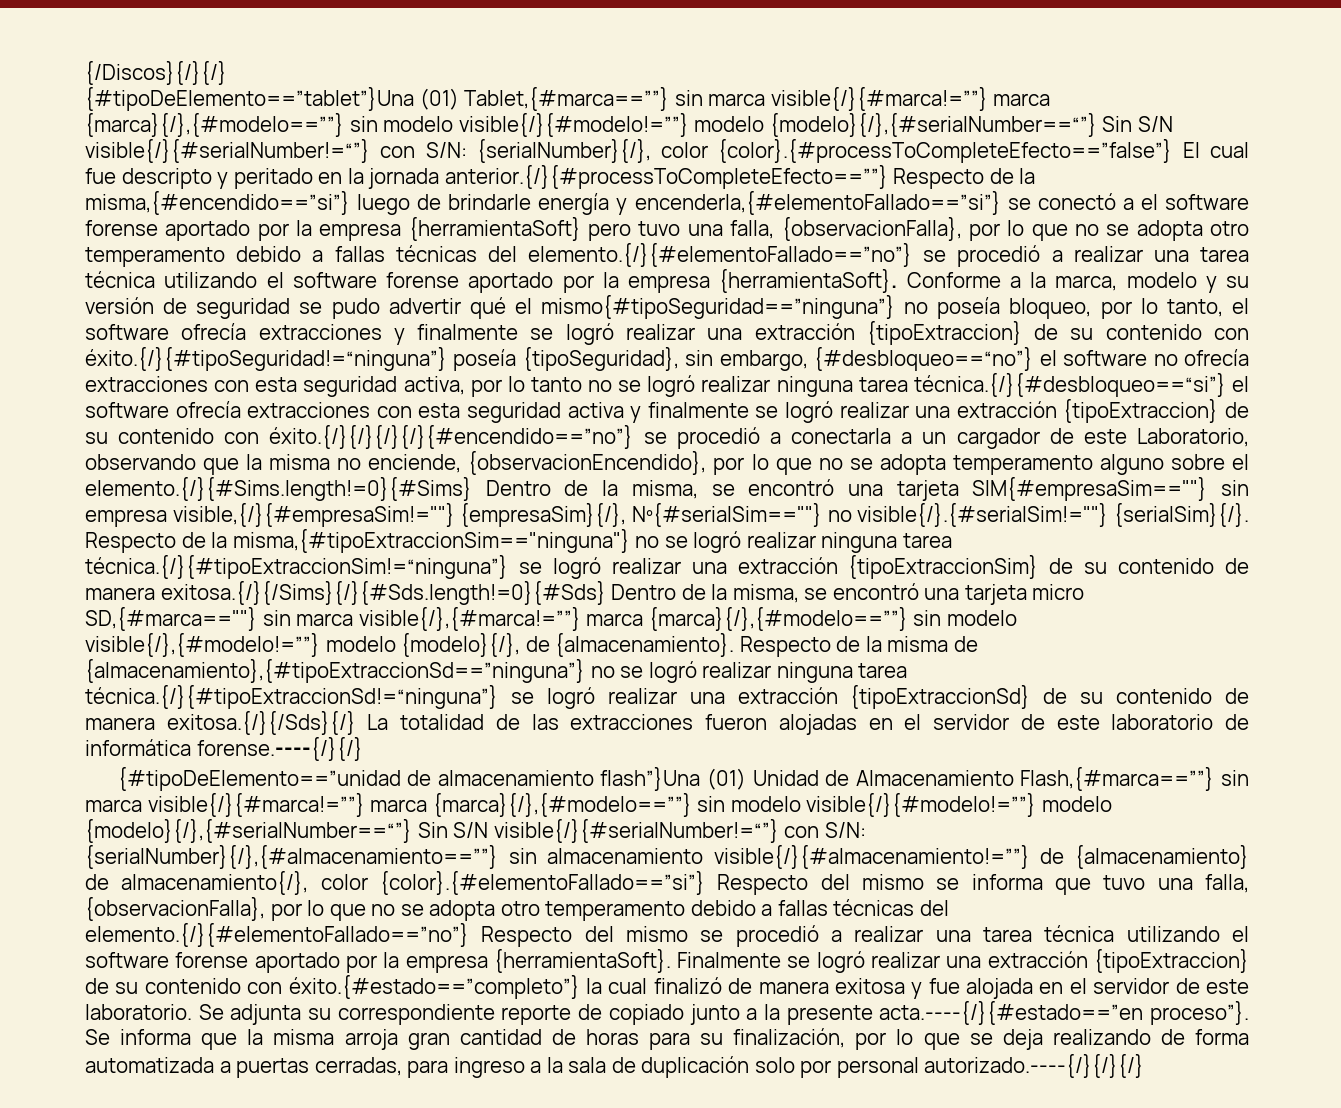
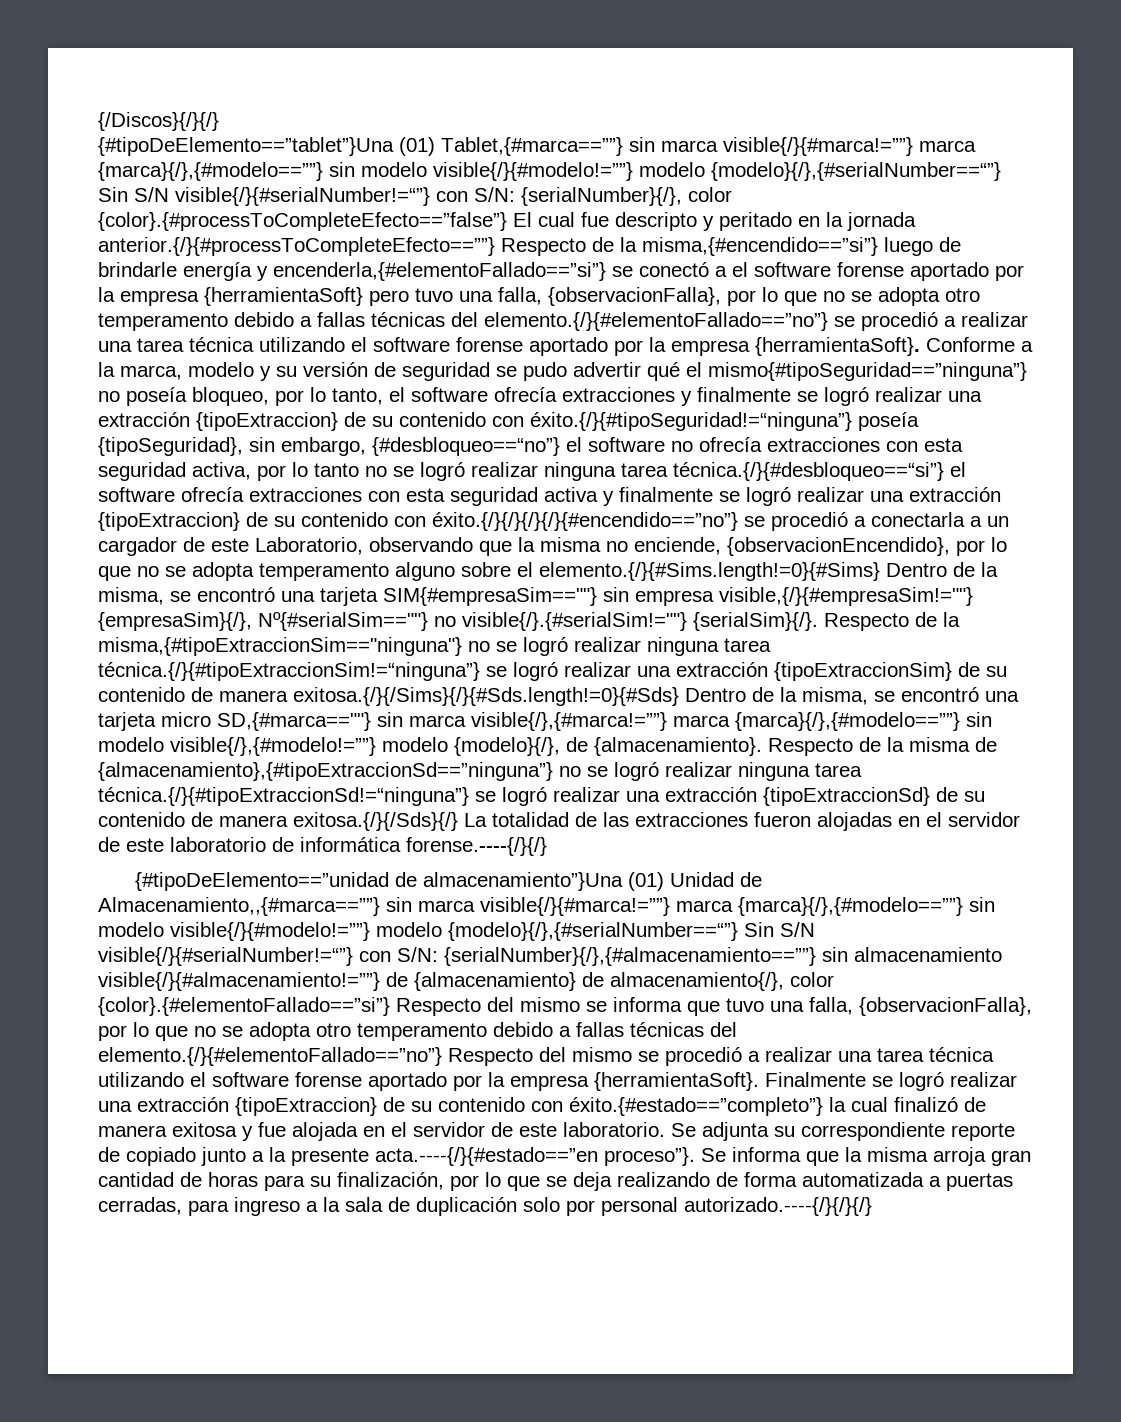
- {#tipoDeElemento==”unidad de almacenamiento flash”}Una (01) Unidad de Almacenamiento Flash,{#marca==””} sin marca visible{/}{#marca!=””} marca {marca}{/},{#modelo==””} sin modelo visible{/}{#modelo!=””} modelo {modelo}{/},{#serialNumber==“”} Sin S/N visible{/}{#serialNumber!=“”} con S/N:
+ {#tipoDeElemento==”unidad de almacenamiento”}Una (01) Unidad de Almacenamiento,,{#marca==””} sin marca visible{/}{#marca!=””} marca {marca}{/},{#modelo==””} sin modelo visible{/}{#modelo!=””} modelo {modelo}{/},{#serialNumber==“”} Sin S/N visible{/}{#serialNumber!=“”} con S/N:

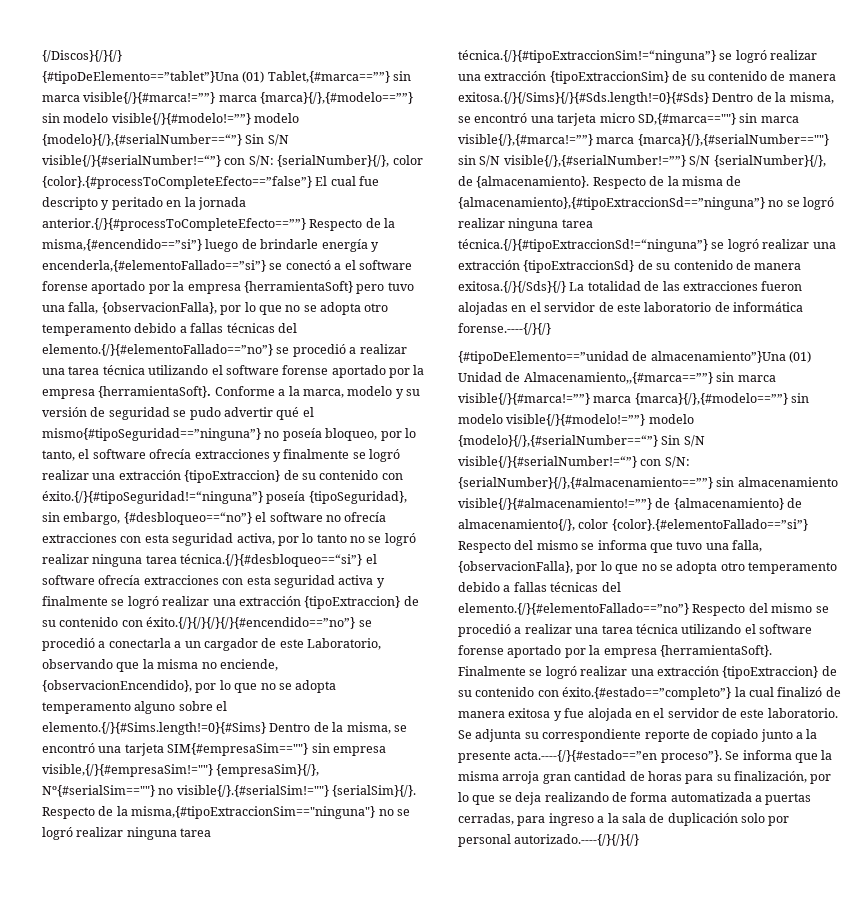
- Respecto de la misma,{#tipoExtraccionSim=="ninguna"} no se logró realizar ninguna tarea técnica.{/}{#tipoExtraccionSim!=“ninguna”} se logró realizar una extracción {tipoExtraccionSim} de su contenido de manera exitosa.{/}{/Sims}{/}{#Sds.length!=0}{#Sds} Dentro de la misma, se encontró una tarjeta micro SD,{#marca==""} sin marca visible{/},{#marca!=””} marca {marca}{/},{#modelo==””} sin modelo visible{/},{#modelo!=””} modelo {modelo}{/}, de {almacenamiento}.
+ Respecto de la misma,{#tipoExtraccionSim=="ninguna"} no se logró realizar ninguna tarea técnica.{/}{#tipoExtraccionSim!=“ninguna”} se logró realizar una extracción {tipoExtraccionSim} de su contenido de manera exitosa.{/}{/Sims}{/}{#Sds.length!=0}{#Sds} Dentro de la misma, se encontró una tarjeta micro SD,{#marca==""} sin marca visible{/},{#marca!=””} marca {marca}{/},{#serialNumber==""} sin S/N visible{/},{#serialNumber!=””} S/N {serialNumber}{/}, de {almacenamiento}.

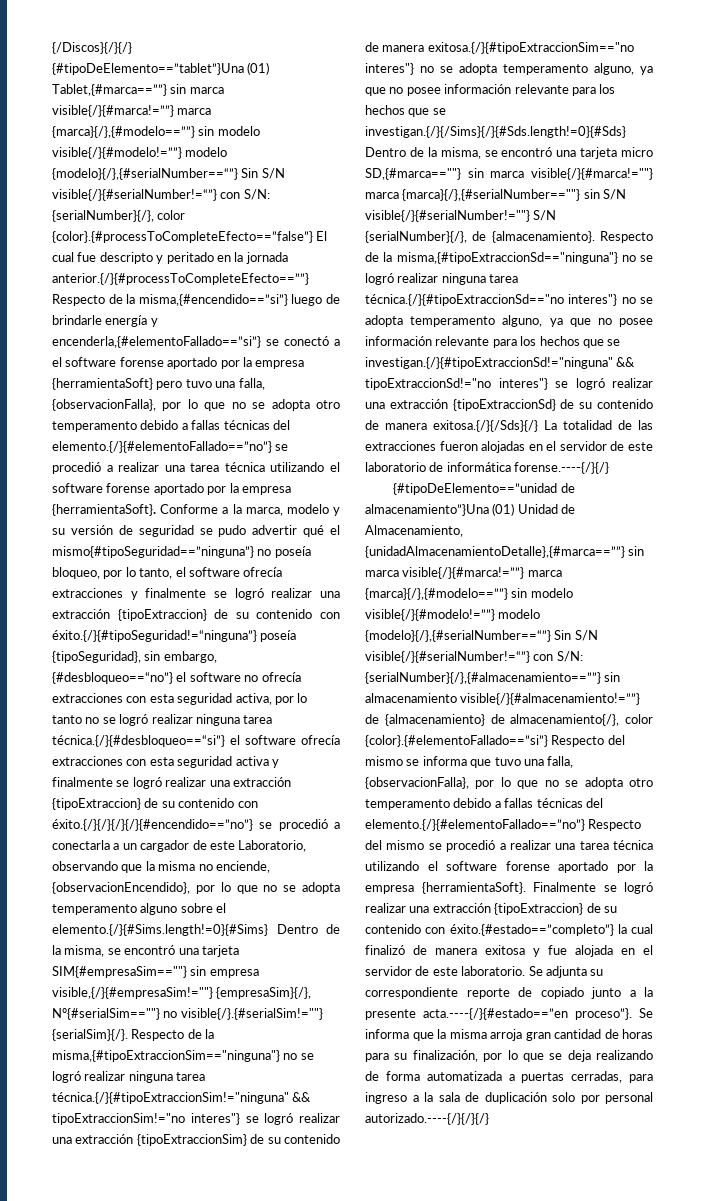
- Respecto de la misma,{#tipoExtraccionSim=="ninguna"} no se logró realizar ninguna tarea técnica.{/}{#tipoExtraccionSim!=“ninguna”} se logró realizar una extracción {tipoExtraccionSim} de su contenido de manera exitosa.{/}{/Sims}{/}{#Sds.length!=0}{#Sds} Dentro de la misma, se encontró una tarjeta micro SD,{#marca==""} sin marca visible{/},{#marca!=””} marca {marca}{/},{#serialNumber==""} sin S/N visible{/},{#serialNumber!=””} S/N {serialNumber}{/}, de {almacenamiento}.
+ Respecto de la misma,{#tipoExtraccionSim=="ninguna"} no se logró realizar ninguna tarea técnica.{/}{#tipoExtraccionSim!="ninguna" && tipoExtraccionSim!="no interes"} se logró realizar una extracción {tipoExtraccionSim} de su contenido de manera exitosa.{/}{#tipoExtraccionSim=="no interes"} no se adopta temperamento alguno, ya que no posee información relevante para los hechos que se investigan.{/}{/Sims}{/}{#Sds.length!=0}{#Sds} Dentro de la misma, se encontró una tarjeta micro SD,{#marca==""} sin marca visible{/}{#marca!=""} marca {marca}{/},{#serialNumber==""} sin S/N visible{/}{#serialNumber!=""} S/N {serialNumber}{/}, de {almacenamiento}.
- Respecto de la misma de {almacenamiento},{#tipoExtraccionSd==”ninguna”} no se logró realizar ninguna tarea técnica.{/}{#tipoExtraccionSd!=“ninguna”} se logró realizar una extracción {tipoExtraccionSd} de su contenido de manera exitosa.{/}{/Sds}{/} La totalidad de las extracciones fueron alojadas en el servidor de este laboratorio de informática forense.----{/}{/}
+ Respecto de la misma,{#tipoExtraccionSd=="ninguna"} no se logró realizar ninguna tarea técnica.{/}{#tipoExtraccionSd=="no interes"} no se adopta temperamento alguno, ya que no posee información relevante para los hechos que se investigan.{/}{#tipoExtraccionSd!="ninguna" && tipoExtraccionSd!="no interes"} se logró realizar una extracción {tipoExtraccionSd} de su contenido de manera exitosa.{/}{/Sds}{/} La totalidad de las extracciones fueron alojadas en el servidor de este laboratorio de informática forense.----{/}{/}
- {#tipoDeElemento==”unidad de almacenamiento”}Una (01) Unidad de Almacenamiento,,{#marca==””} sin marca visible{/}{#marca!=””} marca {marca}{/},{#modelo==””} sin modelo visible{/}{#modelo!=””} modelo {modelo}{/},{#serialNumber==“”} Sin S/N visible{/}{#serialNumber!=“”} con S/N:
+ {#tipoDeElemento==”unidad de almacenamiento”}Una (01) Unidad de Almacenamiento, {unidadAlmacenamientoDetalle},{#marca==””} sin marca visible{/}{#marca!=””} marca {marca}{/},{#modelo==””} sin modelo visible{/}{#modelo!=””} modelo {modelo}{/},{#serialNumber==“”} Sin S/N visible{/}{#serialNumber!=“”} con S/N:

